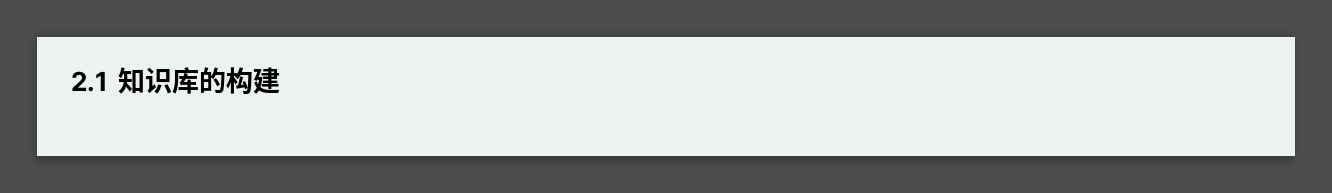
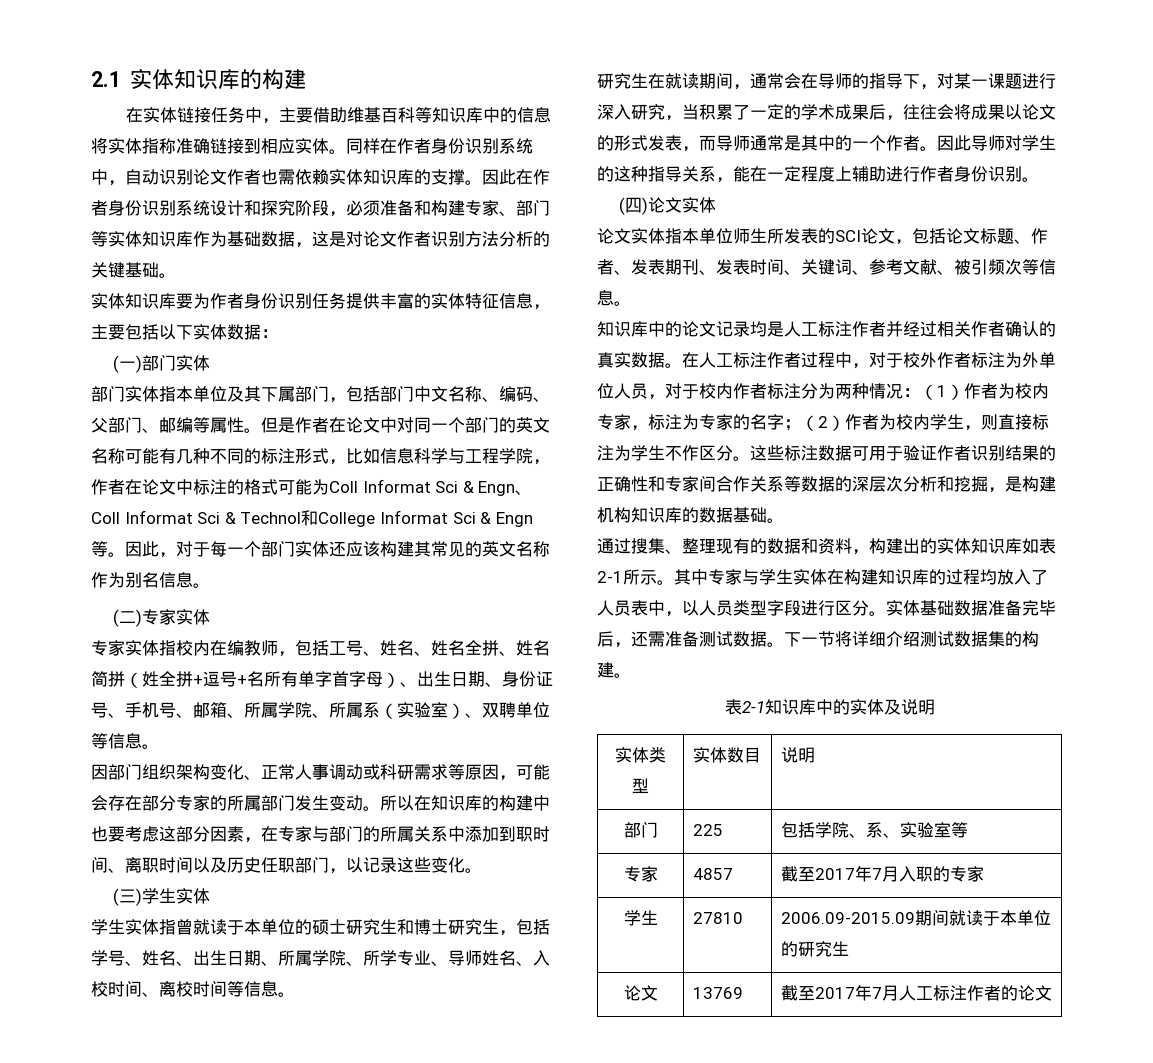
- 2.1知识库的构建
+ 2.1实体知识库的构建
+ 在实体链接任务中，主要借助维基百科等知识库中的信息将实体指称准确链接到相应实体。同样在作者身份识别系统中，自动识别论文作者也需依赖实体知识库的支撑。因此在作者身份识别系统设计和探究阶段，必须准备和构建专家、部门等实体知识库作为基础数据，这是对论文作者识别方法分析的关键基础。
+ 实体知识库要为作者身份识别任务提供丰富的实体特征信息，主要包括以下实体数据：
+ (一)部门实体
+ 部门实体指本单位及其下属部门，包括部门中文名称、编码、父部门、邮编等属性。但是作者在论文中对同一个部门的英文名称可能有几种不同的标注形式，比如信息科学与工程学院，作者在论文中标注的格式可能为Coll Informat Sci & Engn、Coll Informat Sci & Technol和College Informat Sci & Engn等。因此，对于每一个部门实体还应该构建其常见的英文名称作为别名信息。
+ (二)专家实体
+ 专家实体指校内在编教师，包括工号、姓名、姓名全拼、姓名简拼（姓全拼+逗号+名所有单字首字母）、出生日期、身份证号、手机号、邮箱、所属学院、所属系（实验室）、双聘单位等信息。
+ 因部门组织架构变化、正常人事调动或科研需求等原因，可能会存在部分专家的所属部门发生变动。所以在知识库的构建中也要考虑这部分因素，在专家与部门的所属关系中添加到职时间、离职时间以及历史任职部门，以记录这些变化。
+ (三)学生实体
+ 学生实体指曾就读于本单位的硕士研究生和博士研究生，包括学号、姓名、出生日期、所属学院、所学专业、导师姓名、入校时间、离校时间等信息。
+ 研究生在就读期间，通常会在导师的指导下，对某一课题进行深入研究，当积累了一定的学术成果后，往往会将成果以论文的形式发表，而导师通常是其中的一个作者。因此导师对学生的这种指导关系，能在一定程度上辅助进行作者身份识别。
+ (四)论文实体
+ 论文实体指本单位师生所发表的SCI论文，包括论文标题、作者、发表期刊、发表时间、关键词、参考文献、被引频次等信息。
+ 知识库中的论文记录均是人工标注作者并经过相关作者确认的真实数据。在人工标注作者过程中，对于校外作者标注为外单位人员，对于校内作者标注分为两种情况：（1）作者为校内专家，标注为专家的名字；（2）作者为校内学生，则直接标注为学生不作区分。这些标注数据可用于验证作者识别结果的正确性和专家间合作关系等数据的深层次分析和挖掘，是构建机构知识库的数据基础。
+ 通过搜集、整理现有的数据和资料，构建出的实体知识库如表2-1所示。其中专家与学生实体在构建知识库的过程均放入了人员表中，以人员类型字段进行区分。实体基础数据准备完毕后，还需准备测试数据。下一节将详细介绍测试数据集的构建。
+ 表2-1知识库中的实体及说明
+ 实体类型 | 实体数目 | 说明
+ 部门 | 225 | 包括学院、系、实验室等
+ 专家 | 4857 | 截至2017年7月入职的专家
+ 学生 | 27810 | 2006.09-2015.09期间就读于本单位的研究生
+ 论文 | 13769 | 截至2017年7月人工标注作者的论文

